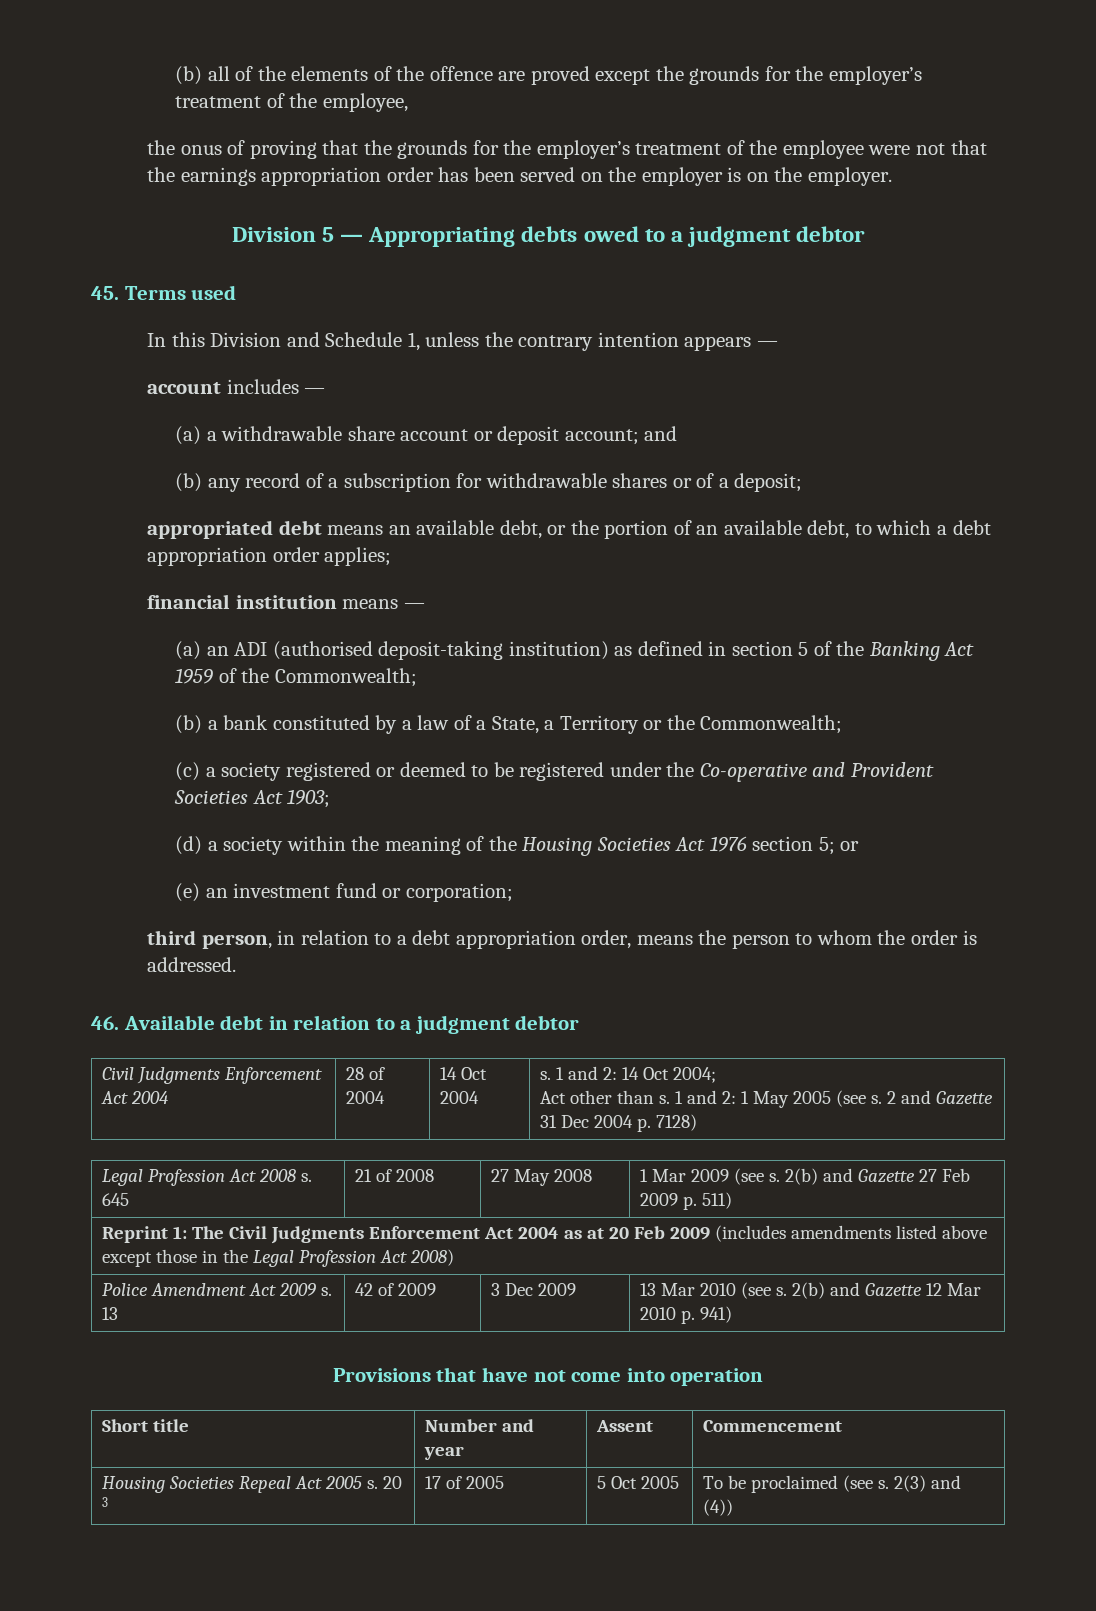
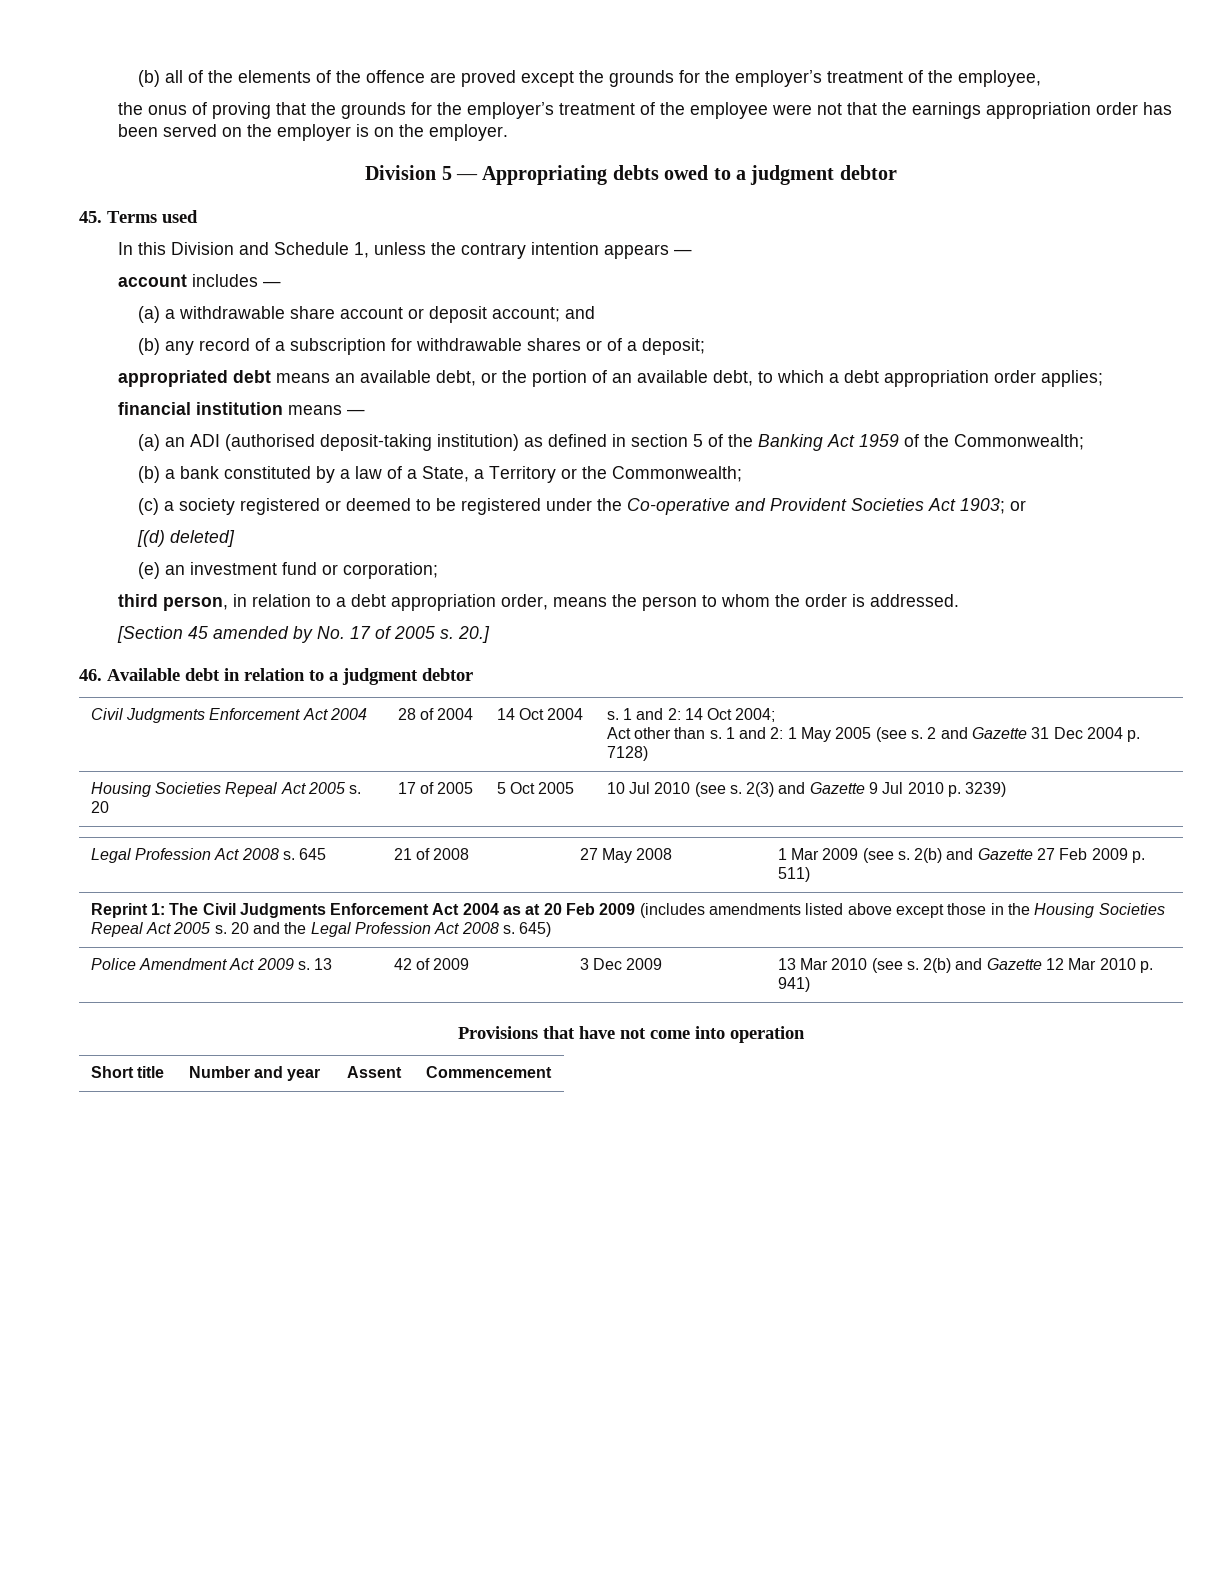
- (c) a society registered or deemed to be registered under the Co-operative and Provident Societies Act 1903;
- (d) a society within the meaning of the Housing Societies Act 1976 section 5; or
+ (c) a society registered or deemed to be registered under the Co-operative and Provident Societies Act 1903; or
+ [(d) deleted]
+ [Section 45 amended by No. 17 of 2005 s. 20.]
+ Housing Societies Repeal Act 2005 s. 20 | 17 of 2005 | 5 Oct 2005 | 10 Jul 2010 (see s. 2(3) and Gazette 9 Jul 2010 p. 3239)
- Reprint 1: The Civil Judgments Enforcement Act 2004 as at 20 Feb 2009 (includes amendments listed above except those in the Legal Profession Act 2008)
+ Reprint 1: The Civil Judgments Enforcement Act 2004 as at 20 Feb 2009 (includes amendments listed above except those in the Housing Societies Repeal Act 2005 s. 20 and the Legal Profession Act 2008 s. 645)
- Housing Societies Repeal Act 2005 s. 20 3 | 17 of 2005 | 5 Oct 2005 | To be proclaimed (see s. 2(3) and (4))

